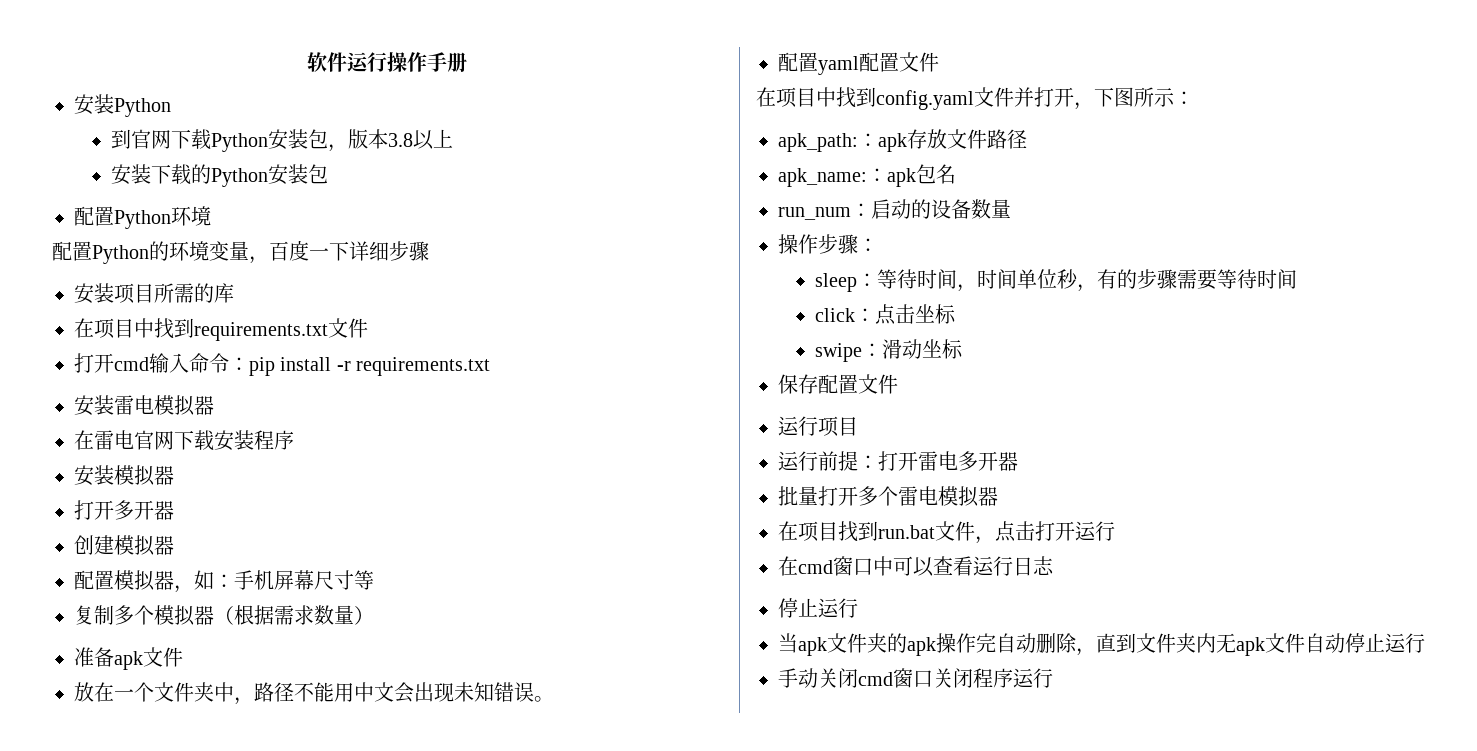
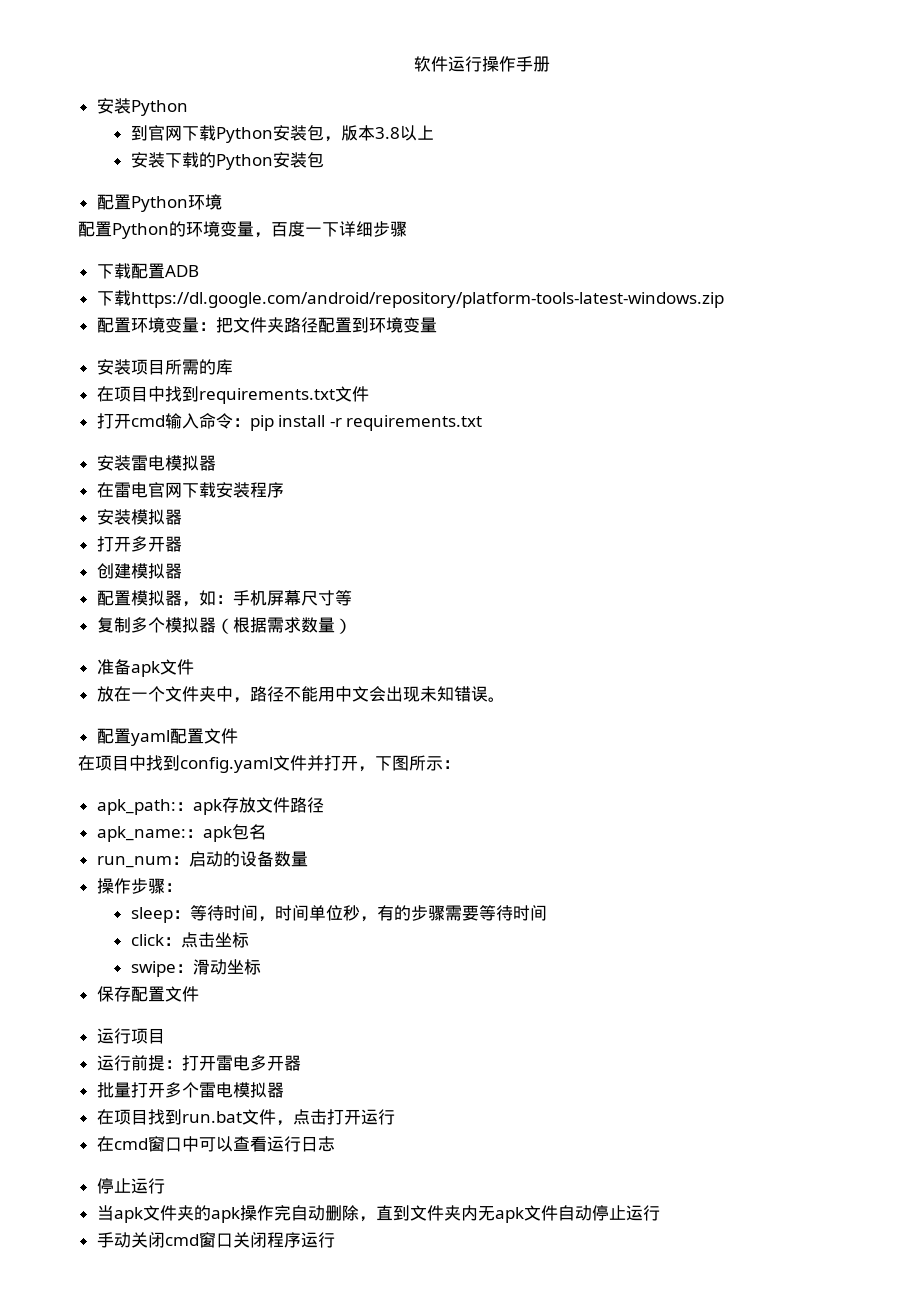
+ 下载配置ADB
+ 下载https://dl.google.com/android/repository/platform-tools-latest-windows.zip
+ 配置环境变量：把文件夹路径配置到环境变量

